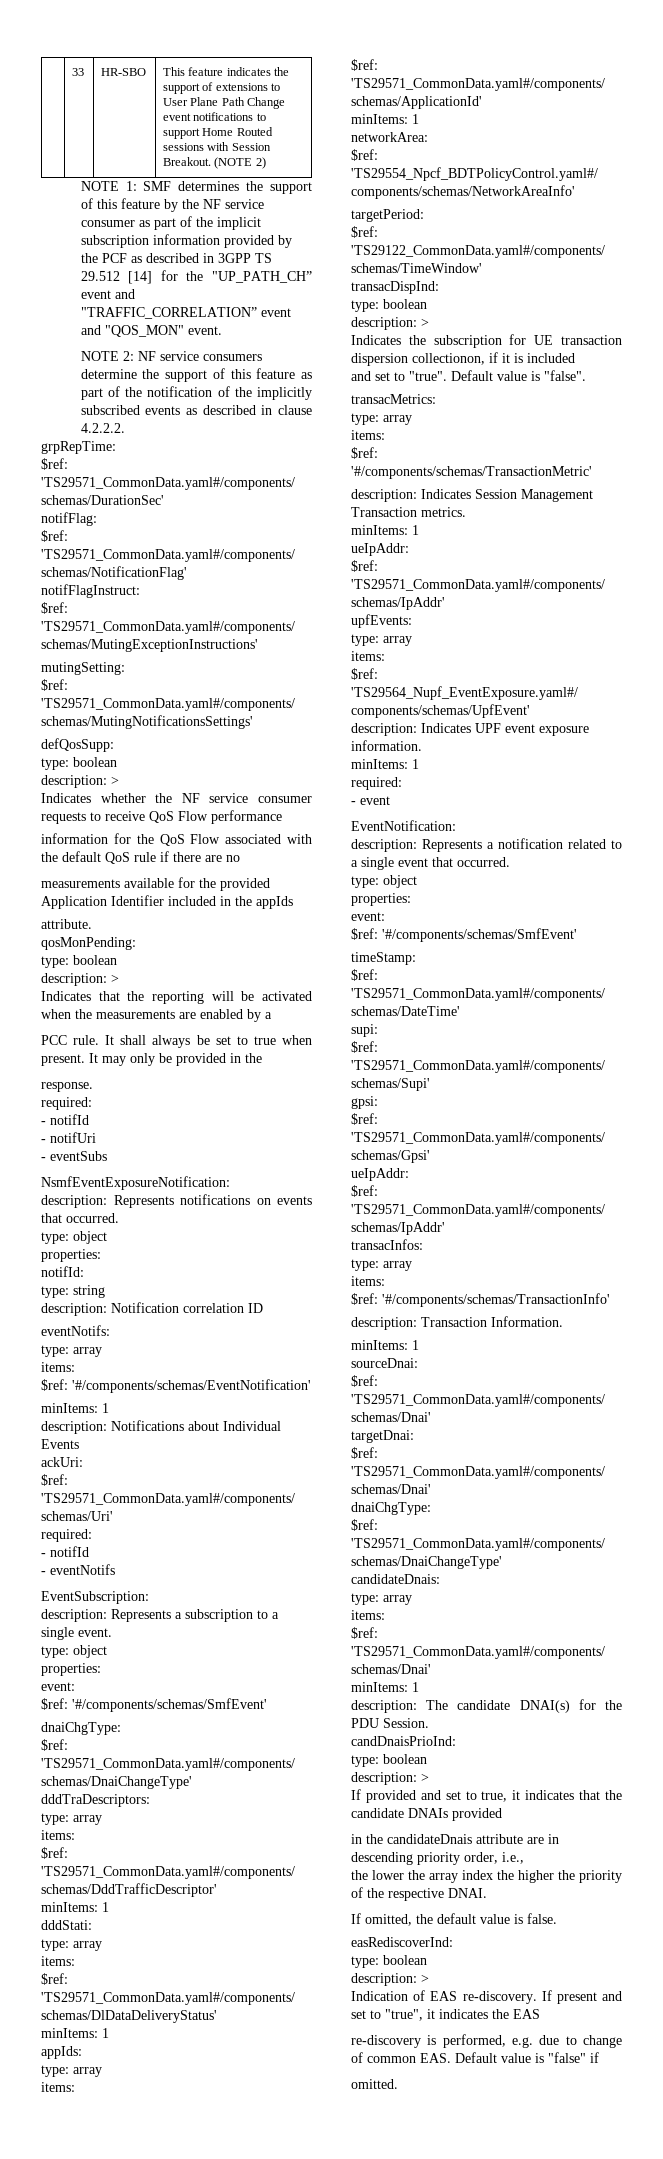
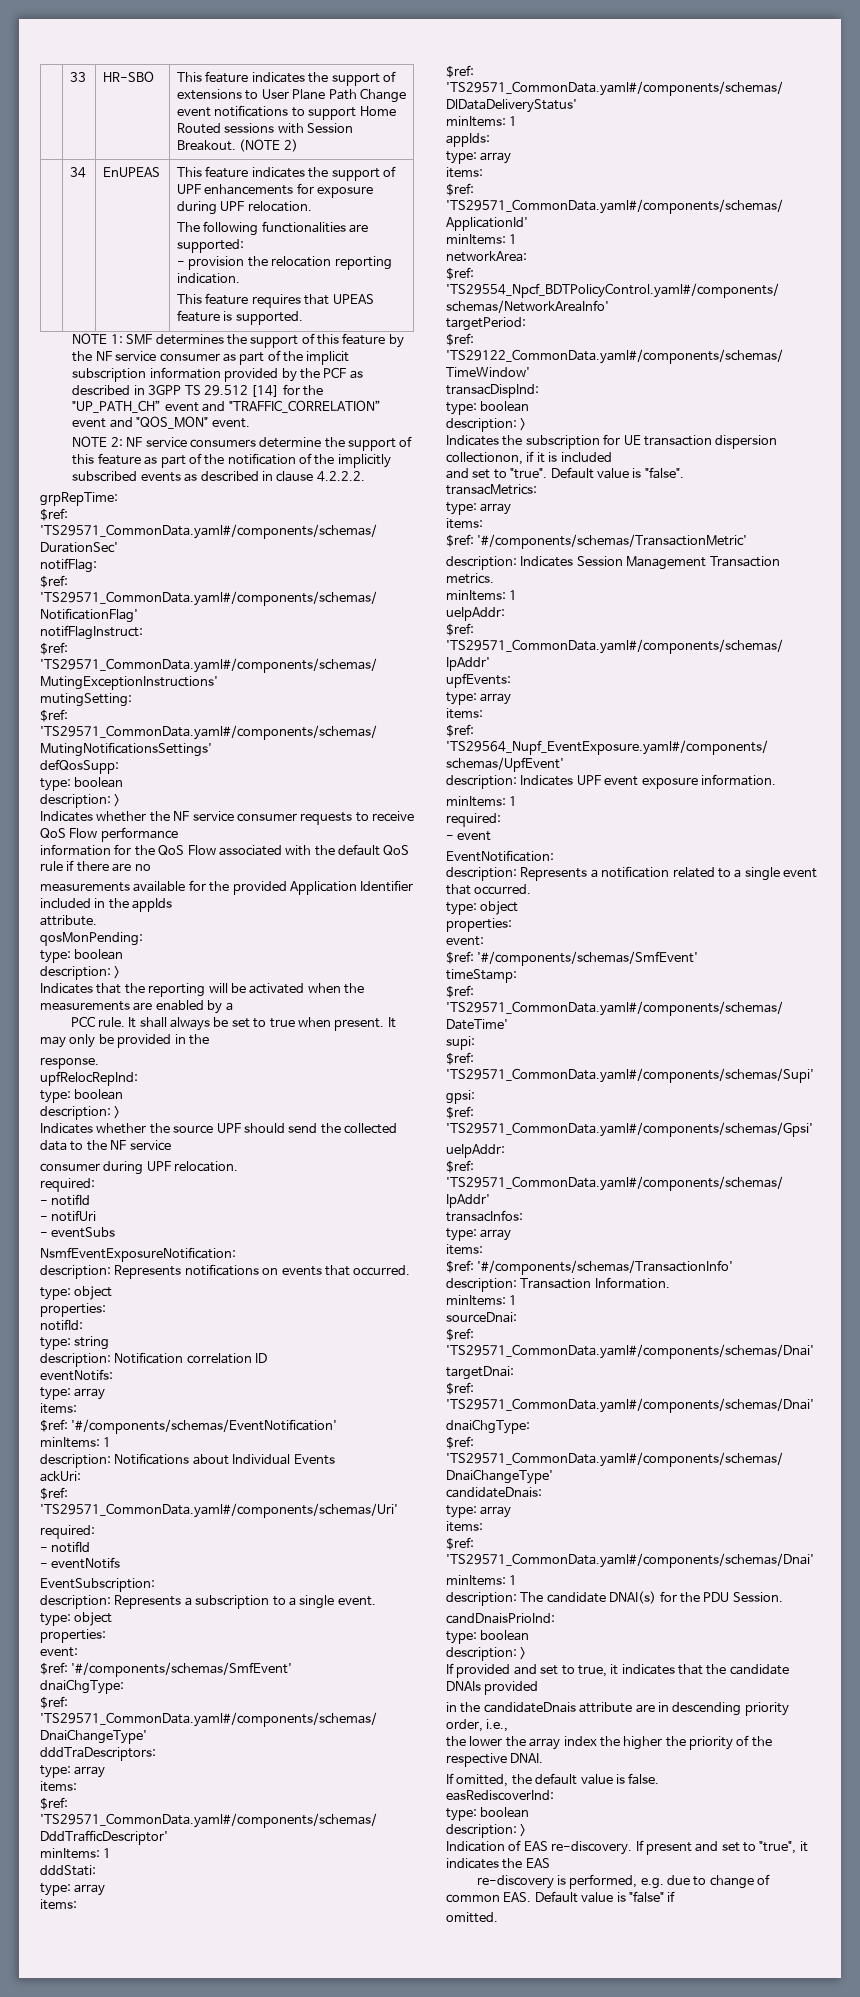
+ | 34 | EnUPEAS | This feature indicates the support of UPF enhancements for exposure during UPF relocation.
+ The following functionalities are supported:
+ - provision the relocation reporting indication.
+ This feature requires that UPEAS feature is supported.
+ upfRelocRepInd:
+ type: boolean
+ description: >
+ Indicates whether the source UPF should send the collected data to the NF service
+ consumer during UPF relocation.

